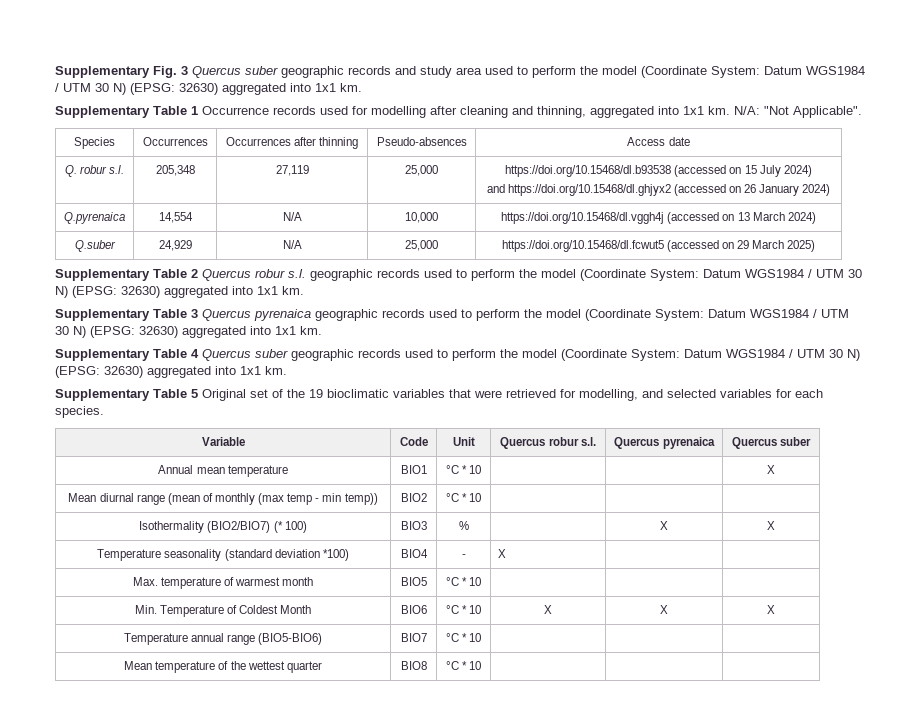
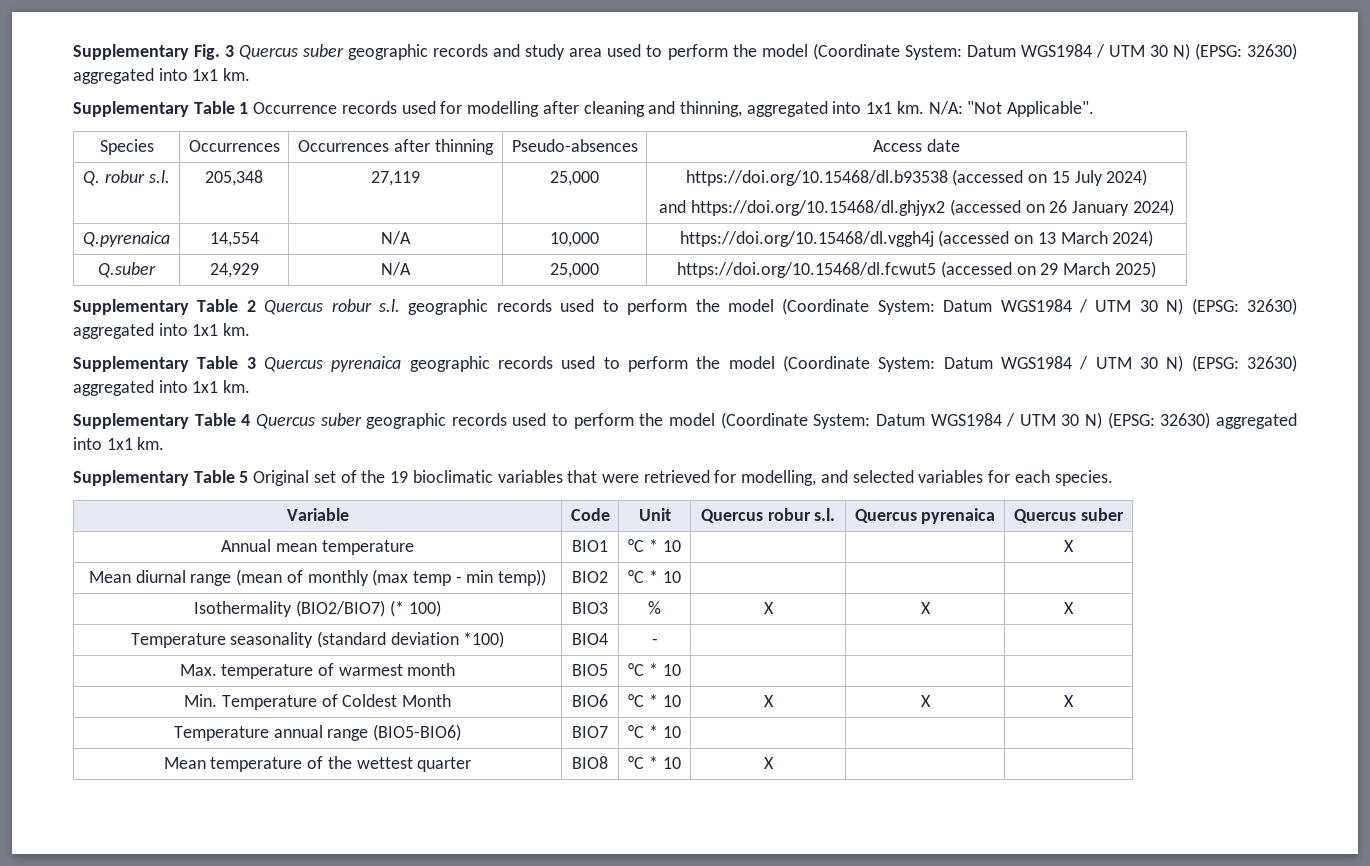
- Isothermality (BIO2/BIO7) (* 100) | BIO3 | % | | X | X
+ Isothermality (BIO2/BIO7) (* 100) | BIO3 | % | X | X | X
- Temperature seasonality (standard deviation *100) | BIO4 | - | X | |
+ Temperature seasonality (standard deviation *100) | BIO4 | - | | |
- Mean temperature of the wettest quarter | BIO8 | °C * 10 | | |
+ Mean temperature of the wettest quarter | BIO8 | °C * 10 | X | |

